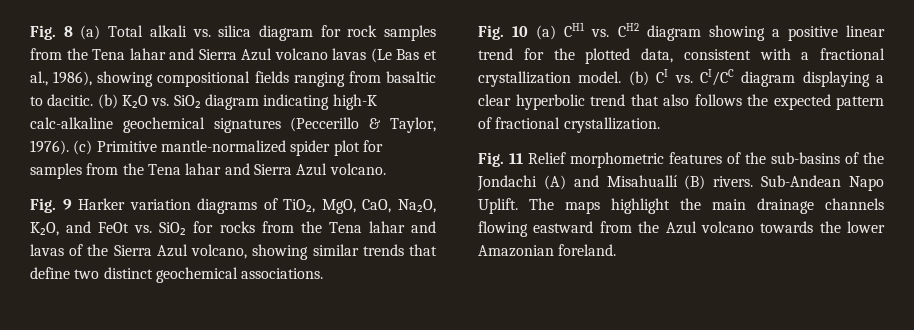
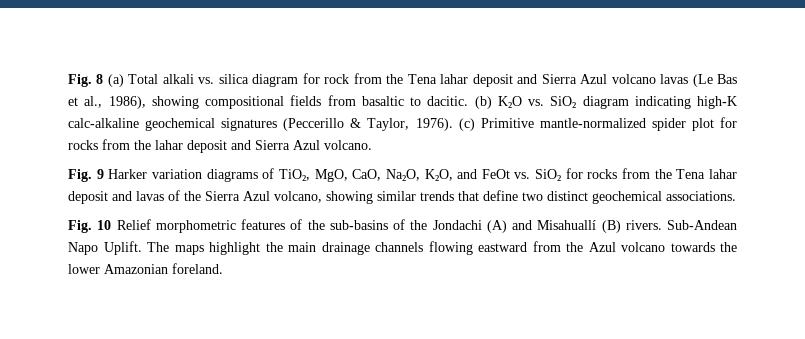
- Fig. 8 (a) Total alkali vs. silica diagram for rock samples from the Tena lahar and Sierra Azul volcano lavas (Le Bas et al., 1986), showing compositional fields ranging from basaltic to dacitic.
+ Fig. 8 (a) Total alkali vs. silica diagram for rock from the Tena lahar deposit and Sierra Azul volcano lavas (Le Bas et al., 1986), showing compositional fields from basaltic to dacitic.
- (c) Primitive mantle-normalized spider plot for samples from the Tena lahar and Sierra Azul volcano.
+ (c) Primitive mantle-normalized spider plot for rocks from the lahar deposit and Sierra Azul volcano.
- Fig. 9 Harker variation diagrams of TiO₂, MgO, CaO, Na₂O, K₂O, and FeOt vs. SiO₂ for rocks from the Tena lahar and lavas of the Sierra Azul volcano, showing similar trends that define two distinct geochemical associations.
+ Fig. 9 Harker variation diagrams of TiO₂, MgO, CaO, Na₂O, K₂O, and FeOt vs. SiO₂ for rocks from the Tena lahar deposit and lavas of the Sierra Azul volcano, showing similar trends that define two distinct geochemical associations.
- Fig. 10 (a) CH1 vs. CH2 diagram showing a positive linear trend for the plotted data, consistent with a fractional crystallization model. (b) CI vs. CI/CC diagram displaying a clear hyperbolic trend that also follows the expected pattern of fractional crystallization.
- Fig. 11 Relief morphometric features of the sub-basins of the Jondachi (A) and Misahuallí (B) rivers.
+ Fig. 10 Relief morphometric features of the sub-basins of the Jondachi (A) and Misahuallí (B) rivers.

